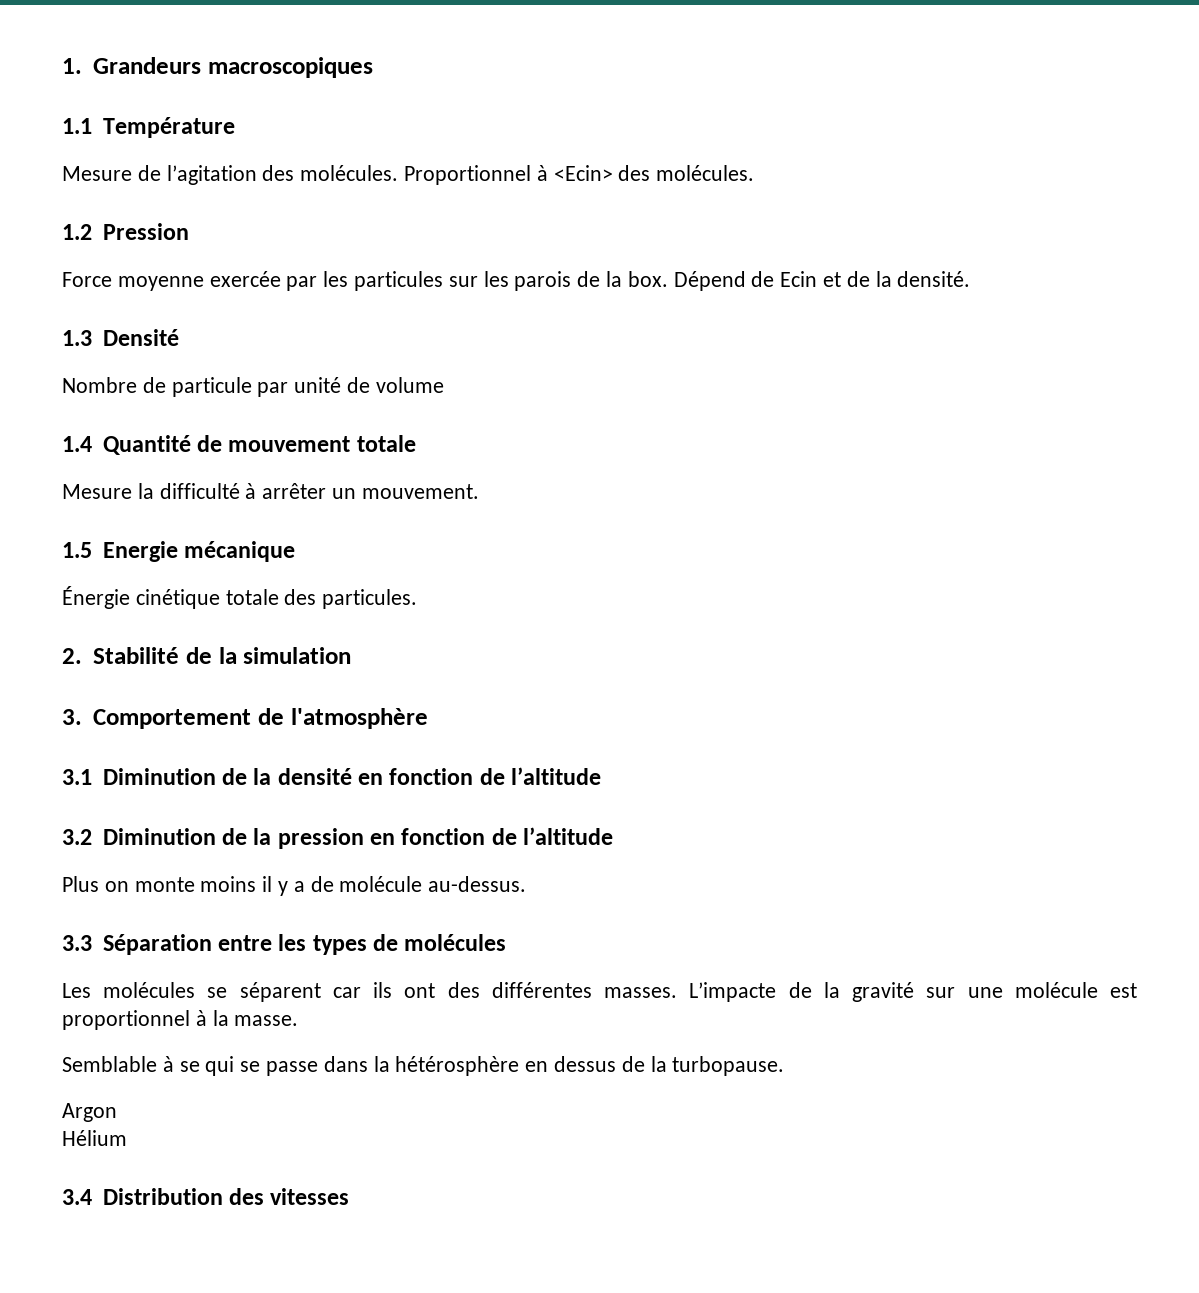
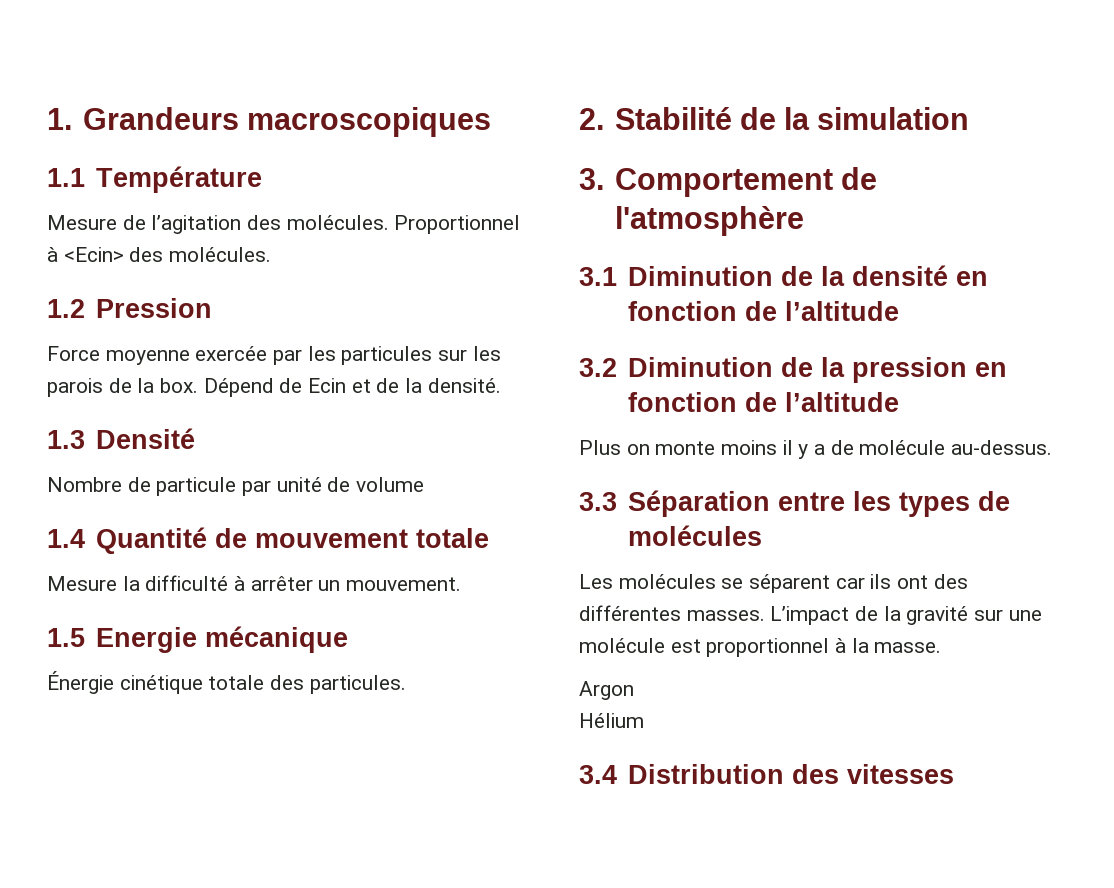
- L’impacte de la gravité sur une molécule est proportionnel à la masse.
+ L’impact de la gravité sur une molécule est proportionnel à la masse.
- Semblable à se qui se passe dans la hétérosphère en dessus de la turbopause.

